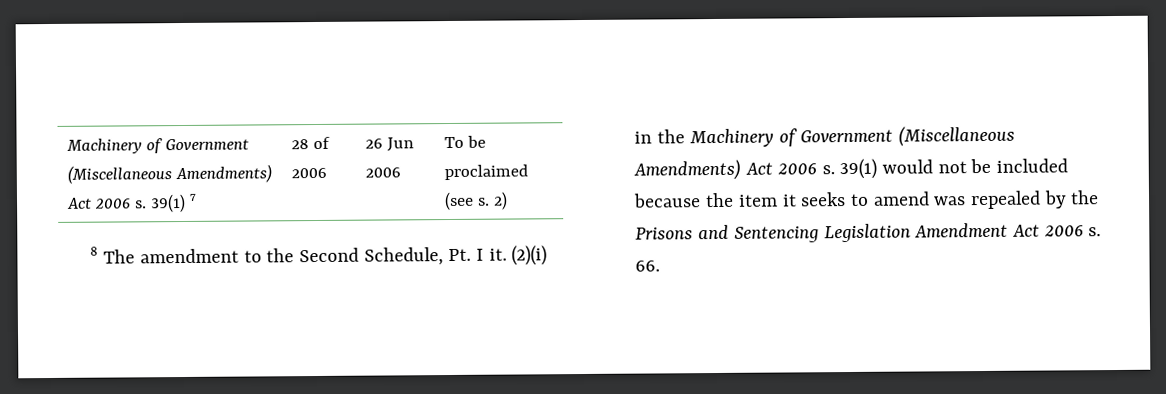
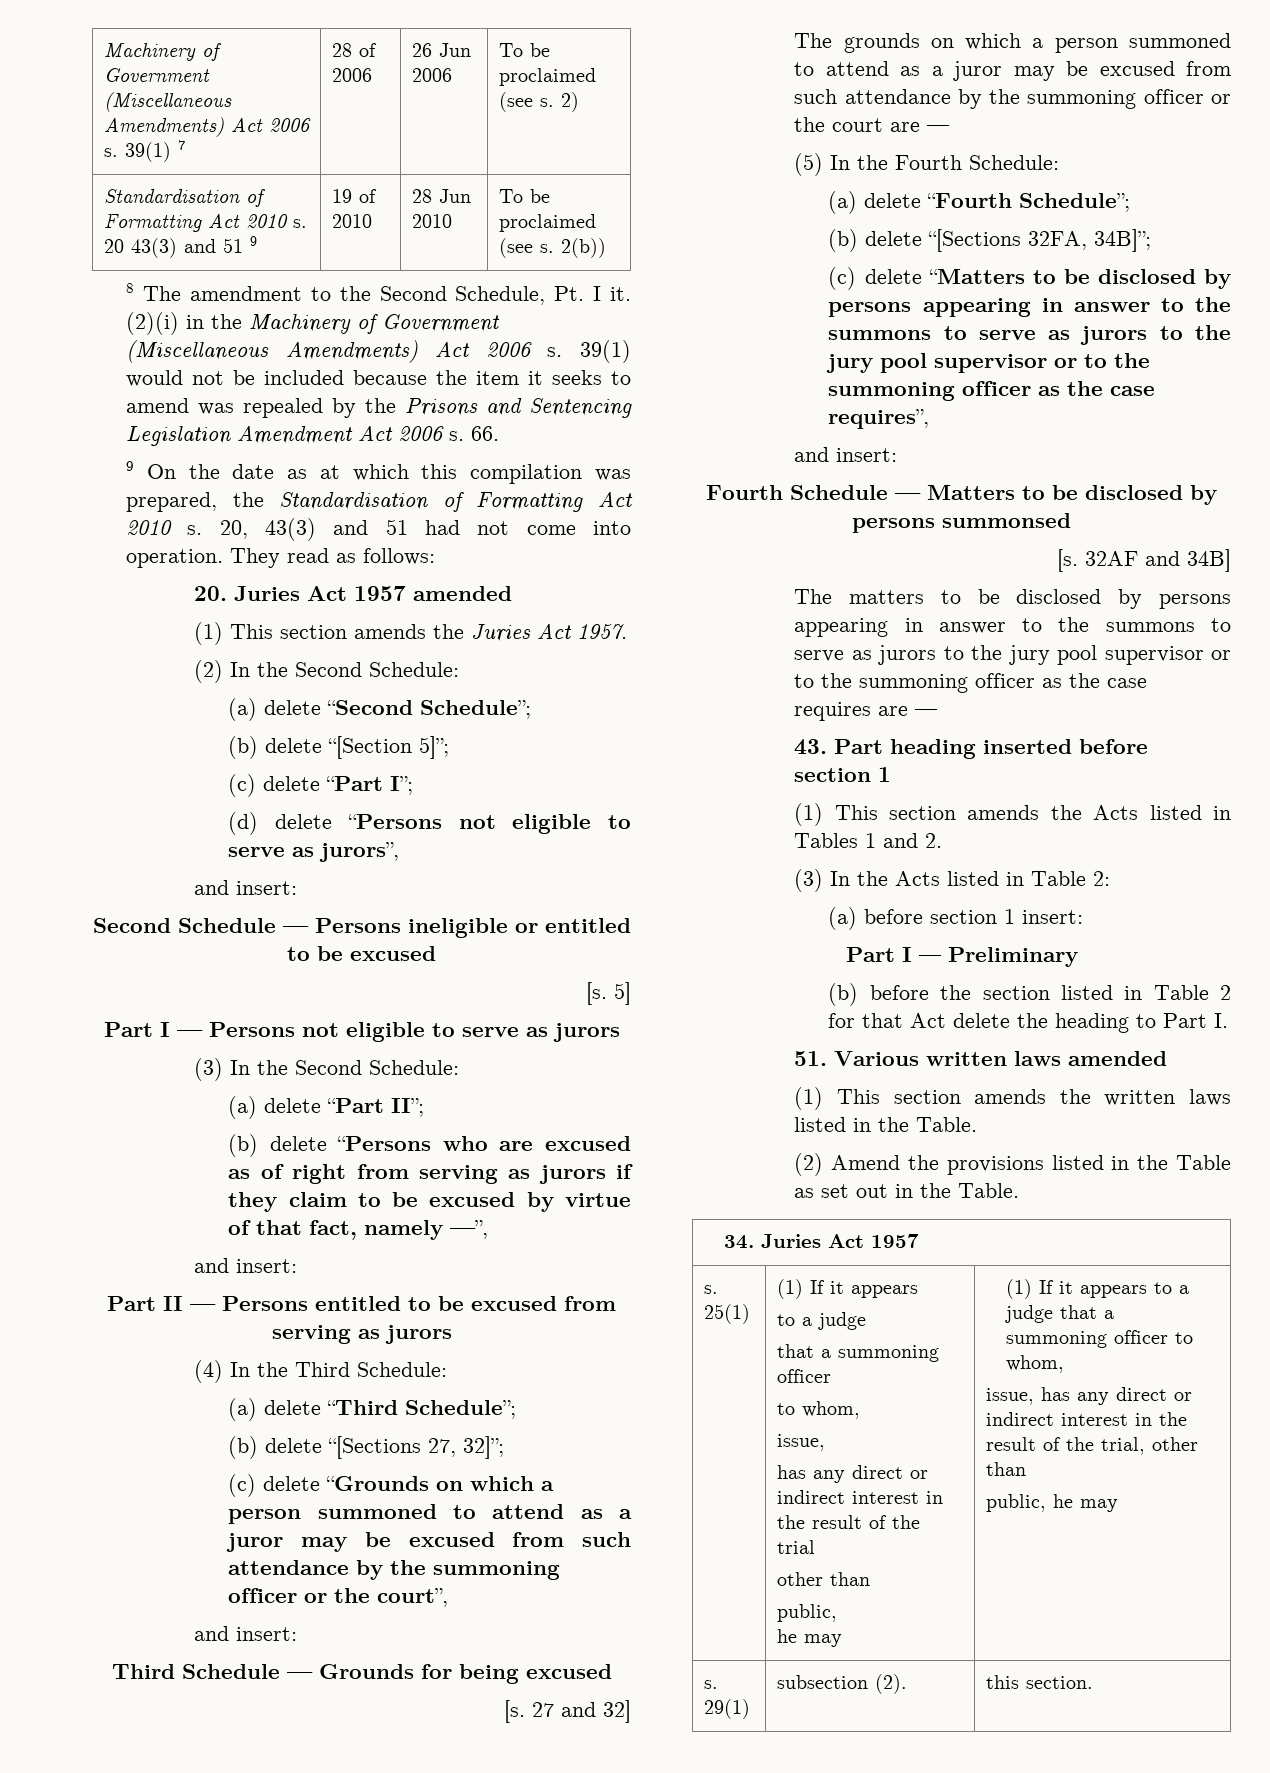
+ Standardisation of Formatting Act 2010 s. 20 43(3) and 51 9 | 19 of 2010 | 28 Jun 2010 | To be proclaimed (see s. 2(b))
+ 9 On the date as at which this compilation was prepared, the Standardisation of Formatting Act 2010 s. 20, 43(3) and 51 had not come into operation. They read as follows:
+ 20. Juries Act 1957 amended
+ (1) This section amends the Juries Act 1957.
+ (2) In the Second Schedule:
+ (a) delete “Second Schedule”;
+ (b) delete “[Section 5]”;
+ (c) delete “Part I”;
+ (d) delete “Persons not eligible to serve as jurors”,
+ and insert:
+ Second Schedule — Persons ineligible or entitled to be excused
+ [s. 5]
+ Part I — Persons not eligible to serve as jurors
+ (3) In the Second Schedule:
+ (a) delete “Part II”;
+ (b) delete “Persons who are excused as of right from serving as jurors if they claim to be excused by virtue of that fact, namely —”,
+ and insert:
+ Part II — Persons entitled to be excused from serving as jurors
+ (4) In the Third Schedule:
+ (a) delete “Third Schedule”;
+ (b) delete “[Sections 27, 32]”;
+ (c) delete “Grounds on which a person summoned to attend as a juror may be excused from such attendance by the summoning officer or the court”,
+ and insert:
+ Third Schedule — Grounds for being excused
+ [s. 27 and 32]
+ The grounds on which a person summoned to attend as a juror may be excused from such attendance by the summoning officer or the court are —
+ (5) In the Fourth Schedule:
+ (a) delete “Fourth Schedule”;
+ (b) delete “[Sections 32FA, 34B]”;
+ (c) delete “Matters to be disclosed by persons appearing in answer to the summons to serve as jurors to the jury pool supervisor or to the summoning officer as the case requires”,
+ and insert:
+ Fourth Schedule — Matters to be disclosed by persons summonsed
+ [s. 32AF and 34B]
+ The matters to be disclosed by persons appearing in answer to the summons to serve as jurors to the jury pool supervisor or to the summoning officer as the case requires are —
+ 43. Part heading inserted before section 1
+ (1) This section amends the Acts listed in Tables 1 and 2.
+ (3) In the Acts listed in Table 2:
+ (a) before section 1 insert:
+ Part I — Preliminary
+ (b) before the section listed in Table 2 for that Act delete the heading to Part I.
+ 51. Various written laws amended
+ (1) This section amends the written laws listed in the Table.
+ (2) Amend the provisions listed in the Table as set out in the Table.
+ 34. Juries Act 1957
+ s. 25(1) | (1) If it appears
+ to a judge
+ that a summoning officer
+ to whom,
+ issue,
+ has any direct or indirect interest in the result of the trial
+ other than
+ public,
+ he may | (1) If it appears to a judge that a summoning officer to whom,
+ issue, has any direct or indirect interest in the result of the trial, other than
+ public, he may
+ s. 29(1) | subsection (2). | this section.

